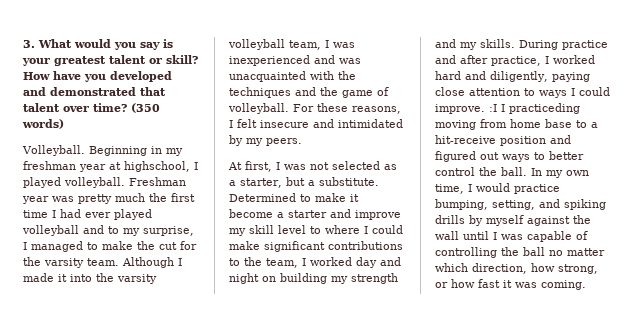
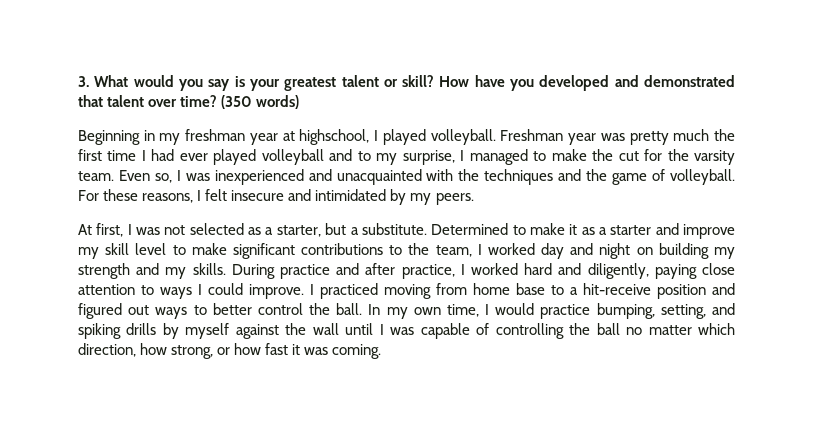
- Volleyball.
- Although I made it into the varsity volleyball team, I was inexperienced and was unacquainted with the techniques and the game of volleyball.
+ Even so, I was inexperienced and unacquainted with the techniques and the game of volleyball.
- Determined to make it become a starter and improve my skill level to where I could make significant contributions to the team, I worked day and night on building my strength and my skills.
+ Determined to make it as a starter and improve my skill level to make significant contributions to the team, I worked day and night on building my strength and my skills.
- During practice and after practice, I worked hard and diligently, paying close attention to ways I could improve. :I I practiceding moving from home base to a hit-receive position and figured out ways to better control the ball.
+ During practice and after practice, I worked hard and diligently, paying close attention to ways I could improve. I practiced moving from home base to a hit-receive position and figured out ways to better control the ball.

